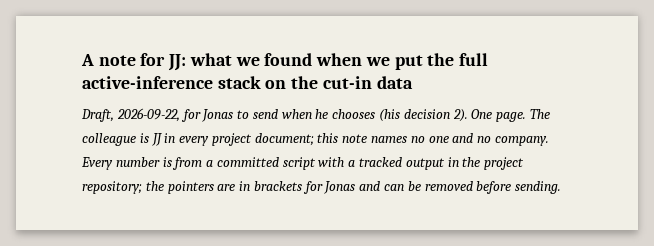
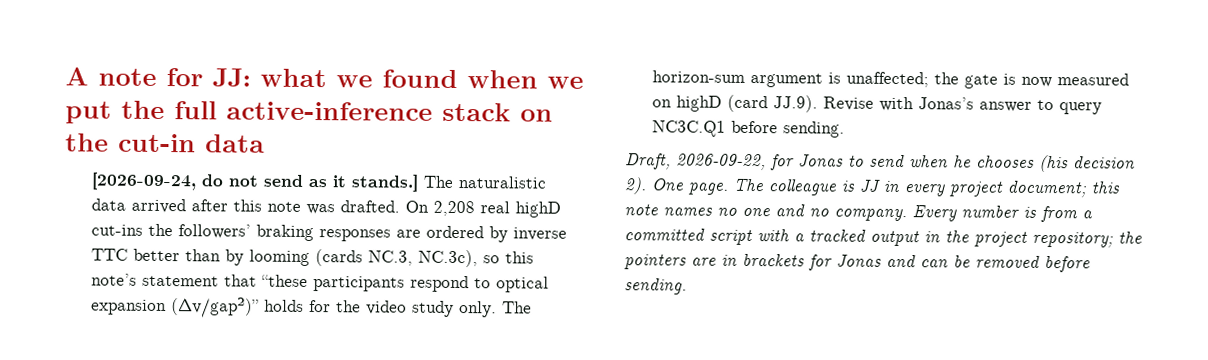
+ [2026-09-24, do not send as it stands.] The naturalistic data arrived after this note was drafted. On 2,208 real highD cut-ins the followers’ braking responses are ordered by inverse TTC better than by looming (cards NC.3, NC.3c), so this note’s statement that “these participants respond to optical expansion (Δv/gap²)” holds for the video study only. The horizon-sum argument is unaffected; the gate is now measured on highD (card JJ.9). Revise with Jonas’s answer to query NC3C.Q1 before sending.

